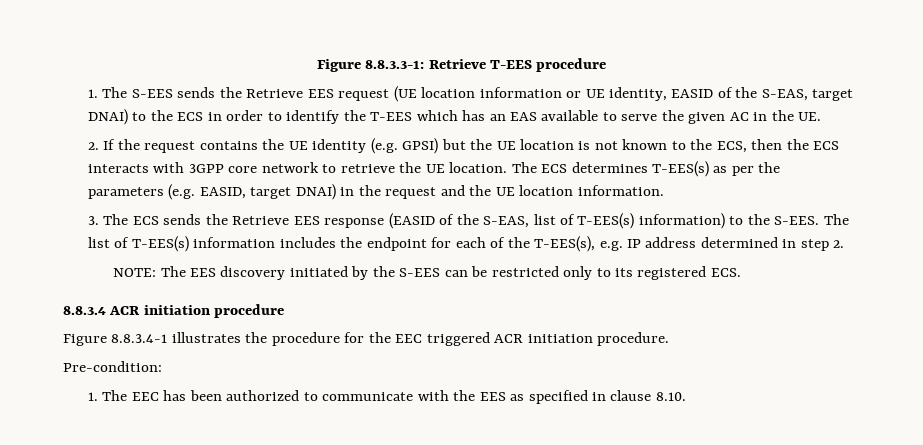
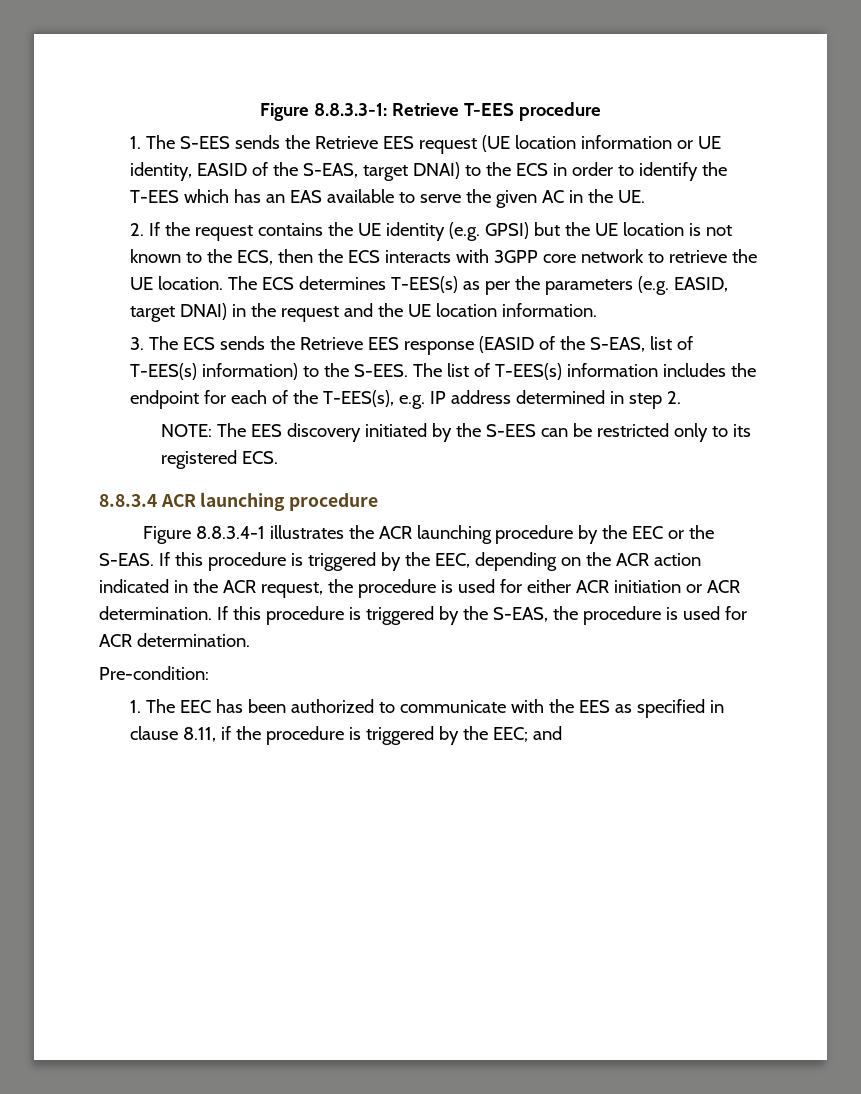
- 8.8.3.4 ACR initiation procedure
+ 8.8.3.4 ACR launching procedure
- Figure 8.8.3.4-1 illustrates the procedure for the EEC triggered ACR initiation procedure.
+ Figure 8.8.3.4-1 illustrates the ACR launching procedure by the EEC or the S-EAS. If this procedure is triggered by the EEC, depending on the ACR action indicated in the ACR request, the procedure is used for either ACR initiation or ACR determination. If this procedure is triggered by the S-EAS, the procedure is used for ACR determination.
- 1. The EEC has been authorized to communicate with the EES as specified in clause 8.10.
+ 1. The EEC has been authorized to communicate with the EES as specified in clause 8.11, if the procedure is triggered by the EEC; and

